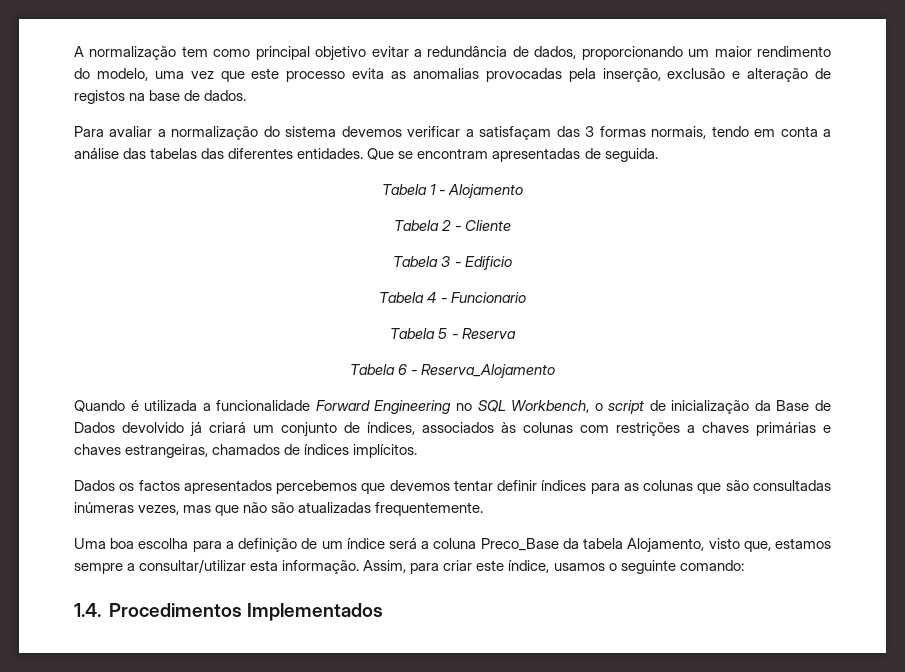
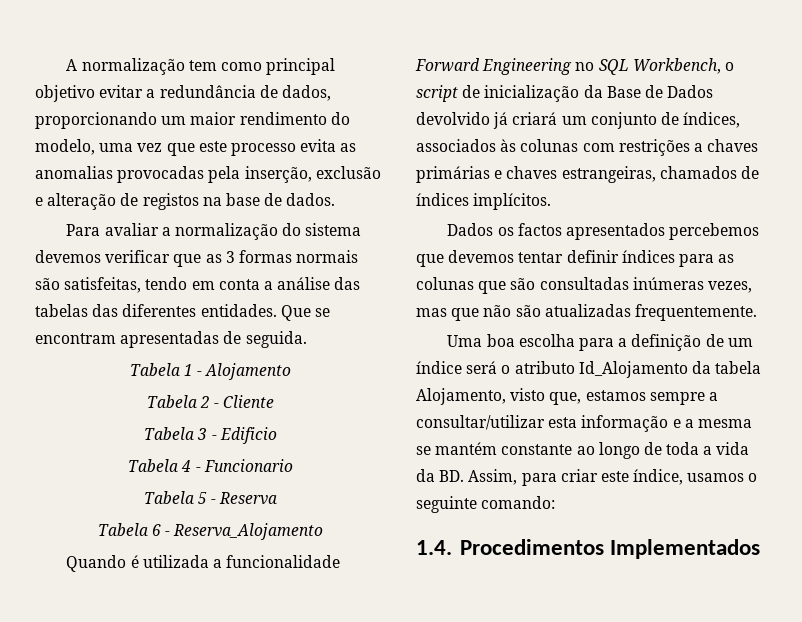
- Para avaliar a normalização do sistema devemos verificar a satisfaçam das 3 formas normais, tendo em conta a análise das tabelas das diferentes entidades.
+ Para avaliar a normalização do sistema devemos verificar que as 3 formas normais são satisfeitas, tendo em conta a análise das tabelas das diferentes entidades.
- Uma boa escolha para a definição de um índice será a coluna Preco_Base da tabela Alojamento, visto que, estamos sempre a consultar/utilizar esta informação. Assim, para criar este índice, usamos o seguinte comando:
+ Uma boa escolha para a definição de um índice será o atributo Id_Alojamento da tabela Alojamento, visto que, estamos sempre a consultar/utilizar esta informação e a mesma se mantém constante ao longo de toda a vida da BD. Assim, para criar este índice, usamos o seguinte comando:

